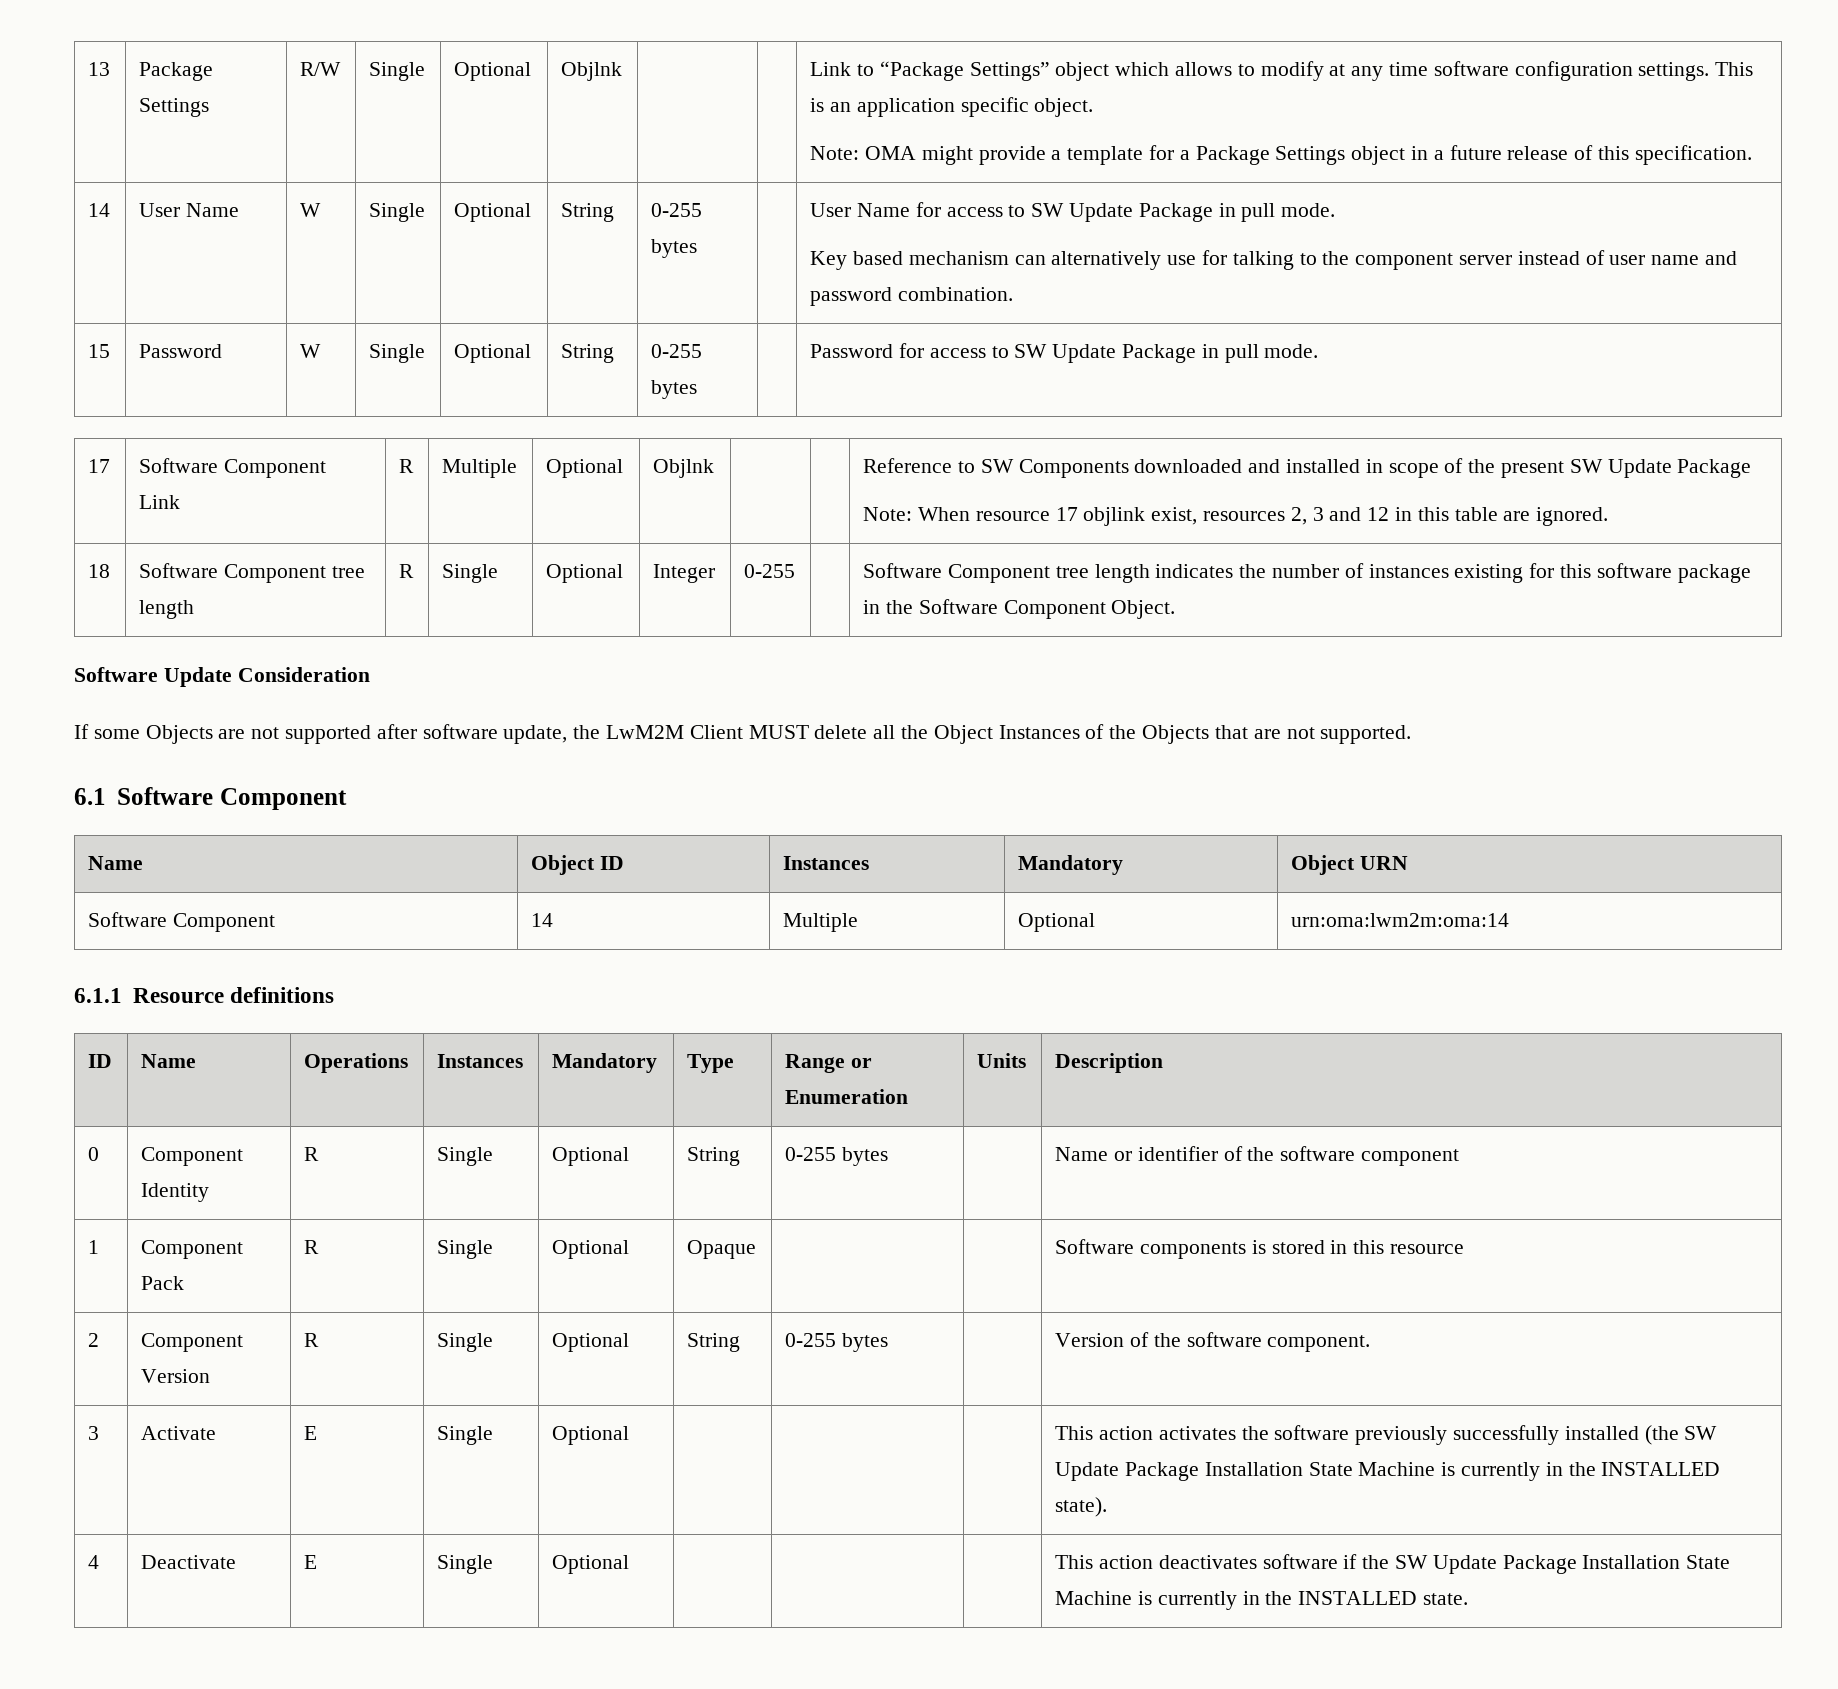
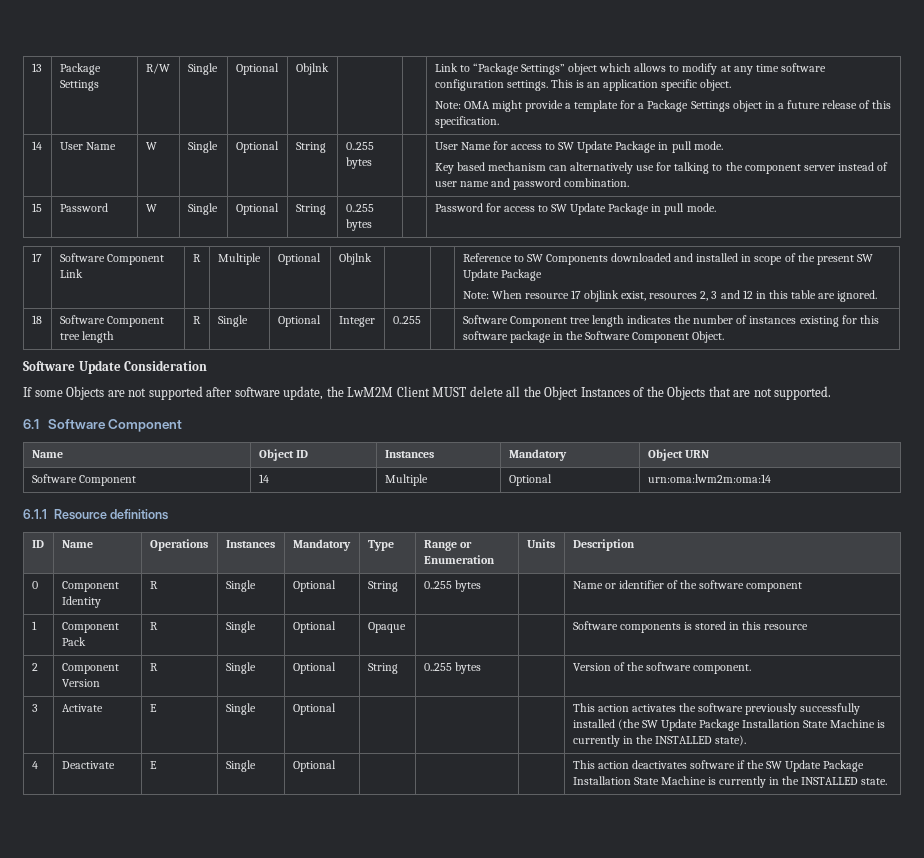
- 14 | User Name | W | Single | Optional | String | 0-255 bytes | | User Name for access to SW Update Package in pull mode.
+ 14 | User Name | W | Single | Optional | String | 0..255 bytes | | User Name for access to SW Update Package in pull mode.
- 15 | Password | W | Single | Optional | String | 0-255 bytes | | Password for access to SW Update Package in pull mode.
+ 15 | Password | W | Single | Optional | String | 0..255 bytes | | Password for access to SW Update Package in pull mode.
- 18 | Software Component tree length | R | Single | Optional | Integer | 0-255 | | Software Component tree length indicates the number of instances existing for this software package in the Software Component Object.
+ 18 | Software Component tree length | R | Single | Optional | Integer | 0..255 | | Software Component tree length indicates the number of instances existing for this software package in the Software Component Object.
- 0 | Component Identity | R | Single | Optional | String | 0-255 bytes | | Name or identifier of the software component
+ 0 | Component Identity | R | Single | Optional | String | 0..255 bytes | | Name or identifier of the software component
- 2 | Component Version | R | Single | Optional | String | 0-255 bytes | | Version of the software component.
+ 2 | Component Version | R | Single | Optional | String | 0..255 bytes | | Version of the software component.

